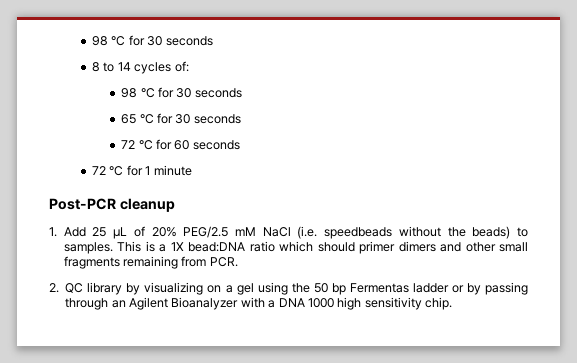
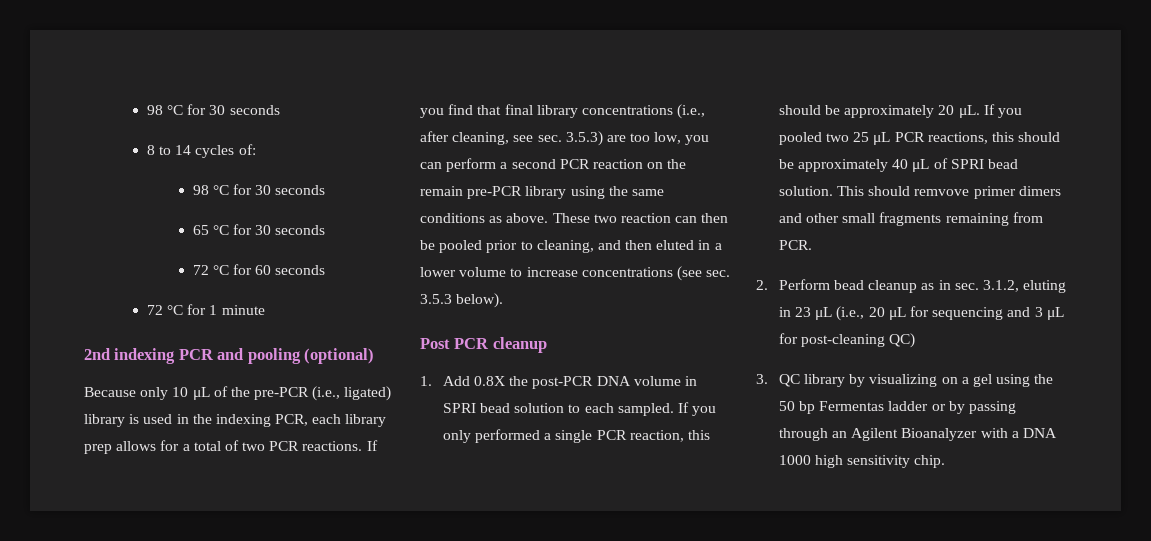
- Post-PCR cleanup
- 1. Add 25 μL of 20% PEG/2.5 mM NaCl (i.e. speedbeads without the beads) to samples. This is a 1X bead:DNA ratio which should primer dimers and other small fragments remaining from PCR.
+ 2nd indexing PCR and pooling (optional)
+ Because only 10 μL of the pre-PCR (i.e., ligated) library is used in the indexing PCR, each library prep allows for a total of two PCR reactions. If you find that final library concentrations (i.e., after cleaning, see sec. 3.5.3) are too low, you can perform a second PCR reaction on the remain pre-PCR library using the same conditions as above. These two reaction can then be pooled prior to cleaning, and then eluted in a lower volume to increase concentrations (see sec. 3.5.3 below).
+ Post PCR cleanup
+ 1. Add 0.8X the post-PCR DNA volume in SPRI bead solution to each sampled. If you only performed a single PCR reaction, this should be approximately 20 μL. If you pooled two 25 μL PCR reactions, this should be approximately 40 μL of SPRI bead solution. This should remvove primer dimers and other small fragments remaining from PCR.
- 2. QC library by visualizing on a gel using the 50 bp Fermentas ladder or by passing through an Agilent Bioanalyzer with a DNA 1000 high sensitivity chip.
+ 2. Perform bead cleanup as in sec. 3.1.2, eluting in 23 μL (i.e., 20 μL for sequencing and 3 μL for post-cleaning QC)
+ 3. QC library by visualizing on a gel using the 50 bp Fermentas ladder or by passing through an Agilent Bioanalyzer with a DNA 1000 high sensitivity chip.

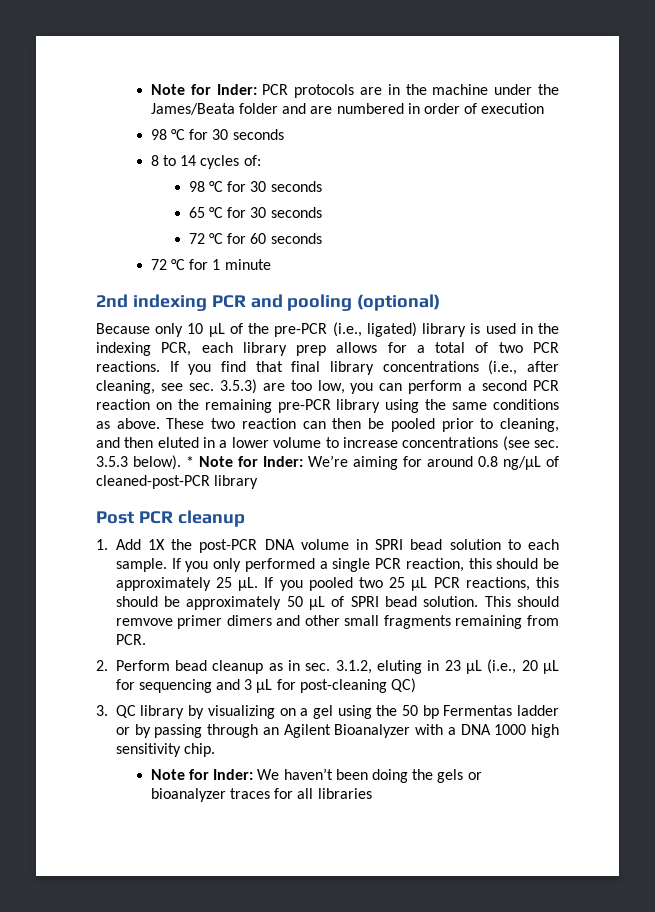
+ Note for Inder: PCR protocols are in the machine under the James/Beata folder and are numbered in order of execution
- If you find that final library concentrations (i.e., after cleaning, see sec. 3.5.3) are too low, you can perform a second PCR reaction on the remain pre-PCR library using the same conditions as above.
+ If you find that final library concentrations (i.e., after cleaning, see sec. 3.5.3) are too low, you can perform a second PCR reaction on the remaining pre-PCR library using the same conditions as above.
+ * Note for Inder: We’re aiming for around 0.8 ng/μL of cleaned-post-PCR library
- 1. Add 0.8X the post-PCR DNA volume in SPRI bead solution to each sampled.
+ 1. Add 1X the post-PCR DNA volume in SPRI bead solution to each sample.
- If you only performed a single PCR reaction, this should be approximately 20 μL.
+ If you only performed a single PCR reaction, this should be approximately 25 μL.
- If you pooled two 25 μL PCR reactions, this should be approximately 40 μL of SPRI bead solution.
+ If you pooled two 25 μL PCR reactions, this should be approximately 50 μL of SPRI bead solution.
+ Note for Inder: We haven’t been doing the gels or bioanalyzer traces for all libraries

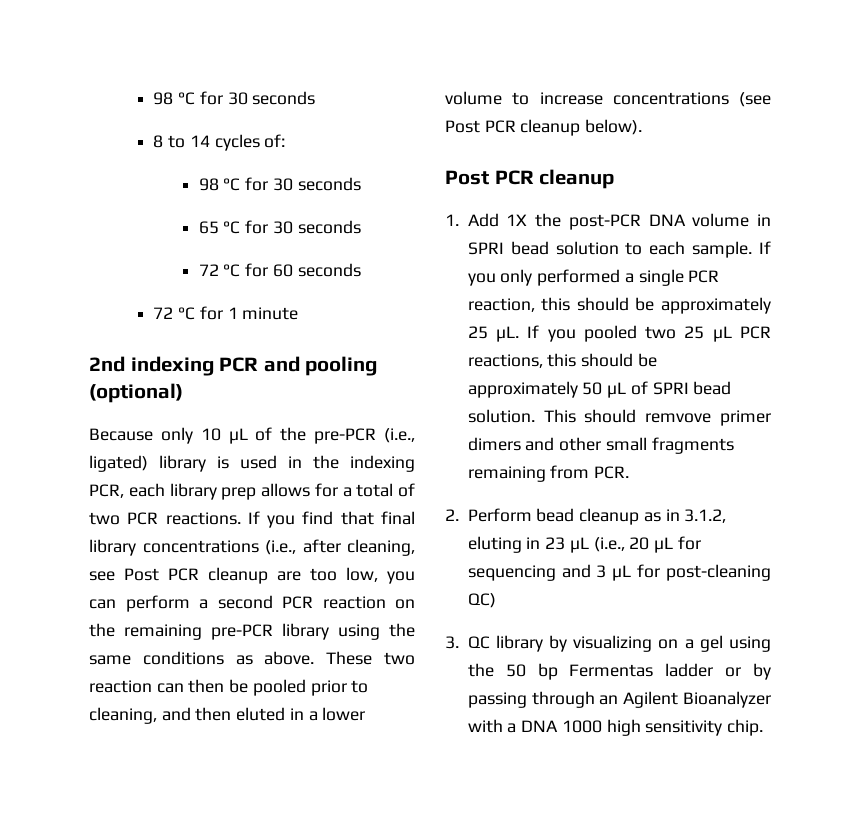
- Note for Inder: PCR protocols are in the machine under the James/Beata folder and are numbered in order of execution
- If you find that final library concentrations (i.e., after cleaning, see sec. 3.5.3) are too low, you can perform a second PCR reaction on the remaining pre-PCR library using the same conditions as above.
+ If you find that final library concentrations (i.e., after cleaning, see Post PCR cleanup are too low, you can perform a second PCR reaction on the remaining pre-PCR library using the same conditions as above.
- These two reaction can then be pooled prior to cleaning, and then eluted in a lower volume to increase concentrations (see sec. 3.5.3 below). * Note for Inder: We’re aiming for around 0.8 ng/μL of cleaned-post-PCR library
+ These two reaction can then be pooled prior to cleaning, and then eluted in a lower volume to increase concentrations (see Post PCR cleanup below).
- 2. Perform bead cleanup as in sec. 3.1.2, eluting in 23 μL (i.e., 20 μL for sequencing and 3 μL for post-cleaning QC)
+ 2. Perform bead cleanup as in 3.1.2, eluting in 23 μL (i.e., 20 μL for sequencing and 3 μL for post-cleaning QC)
- Note for Inder: We haven’t been doing the gels or bioanalyzer traces for all libraries

